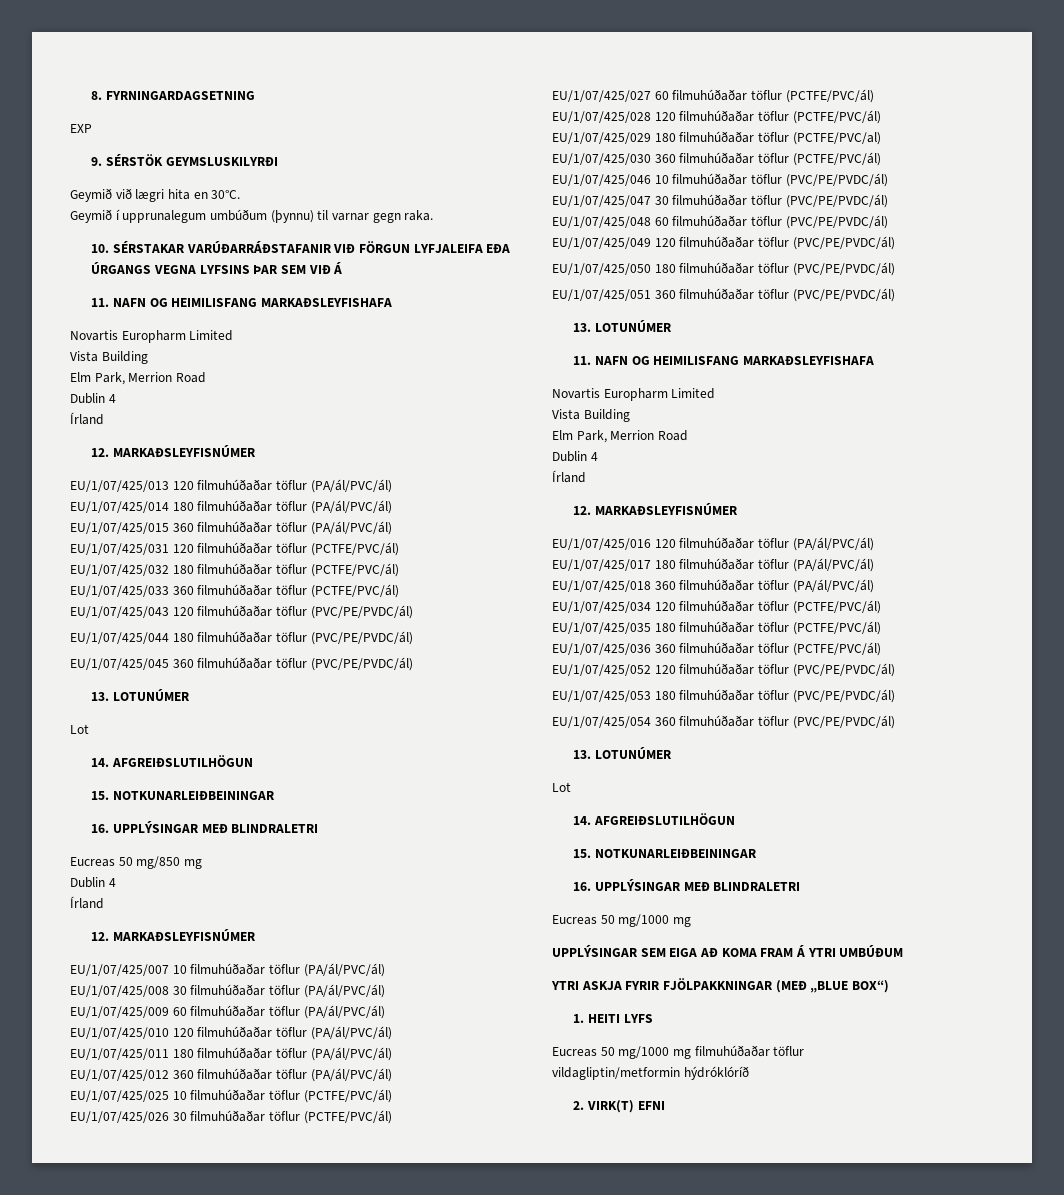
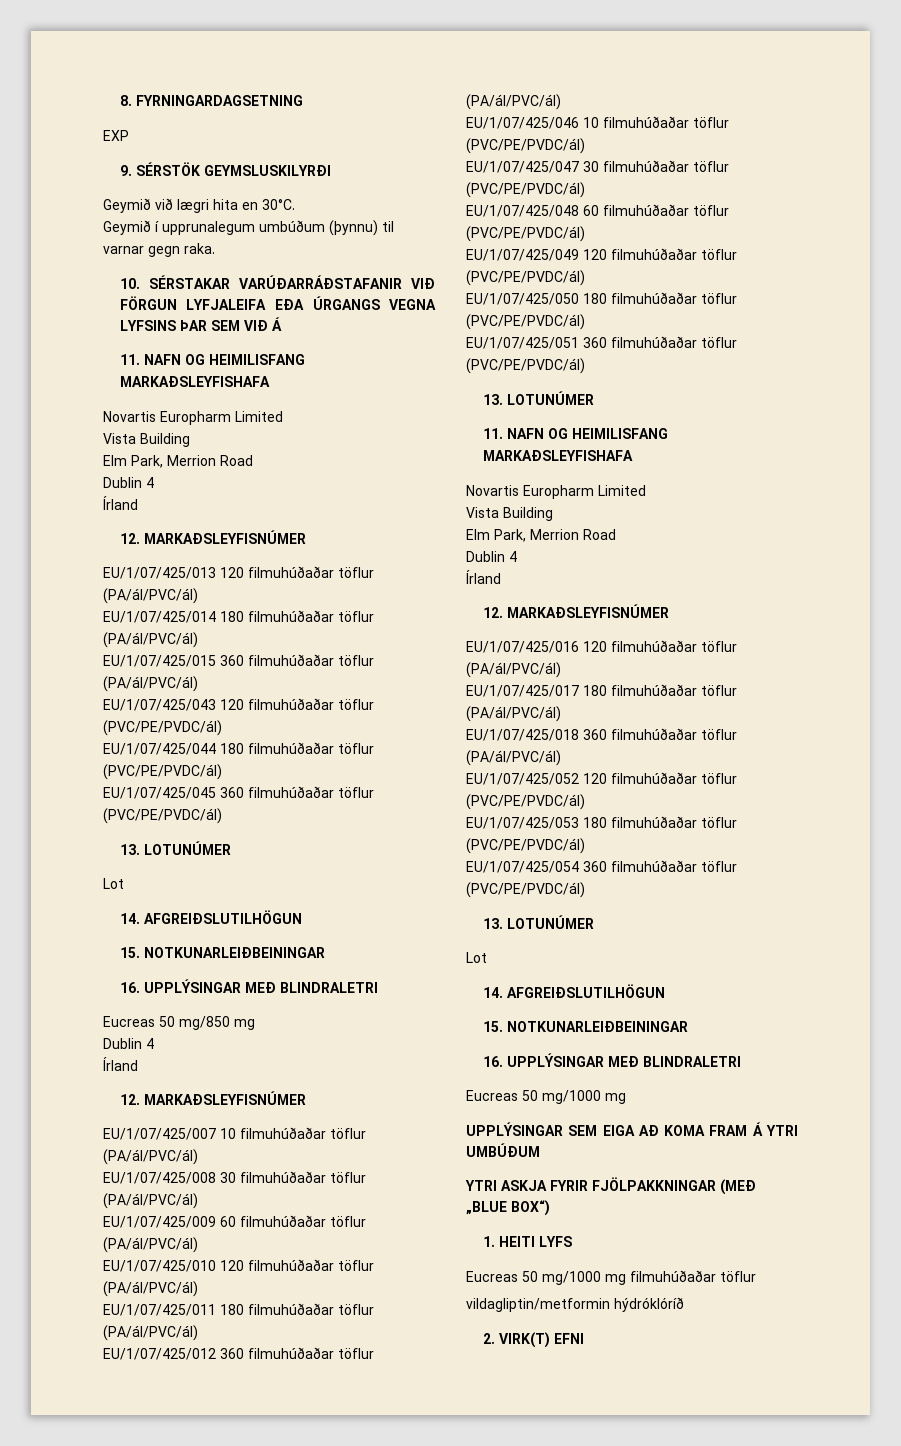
- EU/1/07/425/031 120 filmuhúðaðar töflur (PCTFE/PVC/ál)
- EU/1/07/425/032 180 filmuhúðaðar töflur (PCTFE/PVC/ál)
- EU/1/07/425/033 360 filmuhúðaðar töflur (PCTFE/PVC/ál)
- EU/1/07/425/025 10 filmuhúðaðar töflur (PCTFE/PVC/ál)
- EU/1/07/425/026 30 filmuhúðaðar töflur (PCTFE/PVC/ál)
- EU/1/07/425/027 60 filmuhúðaðar töflur (PCTFE/PVC/ál)
- EU/1/07/425/028 120 filmuhúðaðar töflur (PCTFE/PVC/ál)
- EU/1/07/425/029 180 filmuhúðaðar töflur (PCTFE/PVC/al)
- EU/1/07/425/030 360 filmuhúðaðar töflur (PCTFE/PVC/ál)
- EU/1/07/425/034 120 filmuhúðaðar töflur (PCTFE/PVC/ál)
- EU/1/07/425/035 180 filmuhúðaðar töflur (PCTFE/PVC/ál)
- EU/1/07/425/036 360 filmuhúðaðar töflur (PCTFE/PVC/ál)

